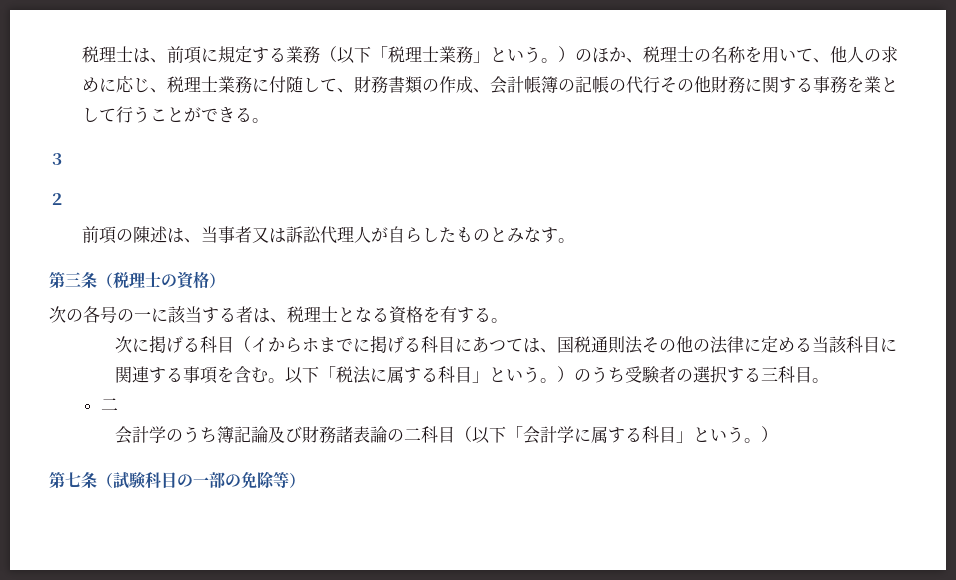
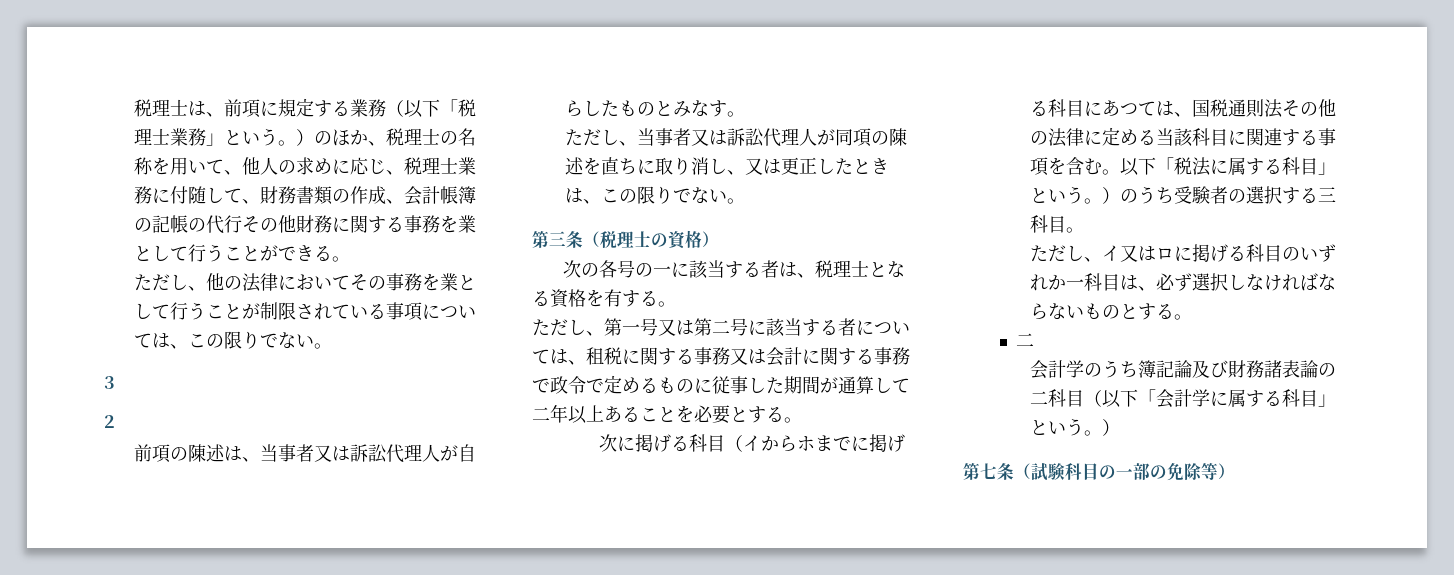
+ ただし、他の法律においてその事務を業として行うことが制限されている事項については、この限りでない。
+ ただし、当事者又は訴訟代理人が同項の陳述を直ちに取り消し、又は更正したときは、この限りでない。
+ ただし、第一号又は第二号に該当する者については、租税に関する事務又は会計に関する事務で政令で定めるものに従事した期間が通算して二年以上あることを必要とする。
+ ただし、イ又はロに掲げる科目のいずれか一科目は、必ず選択しなければならないものとする。

